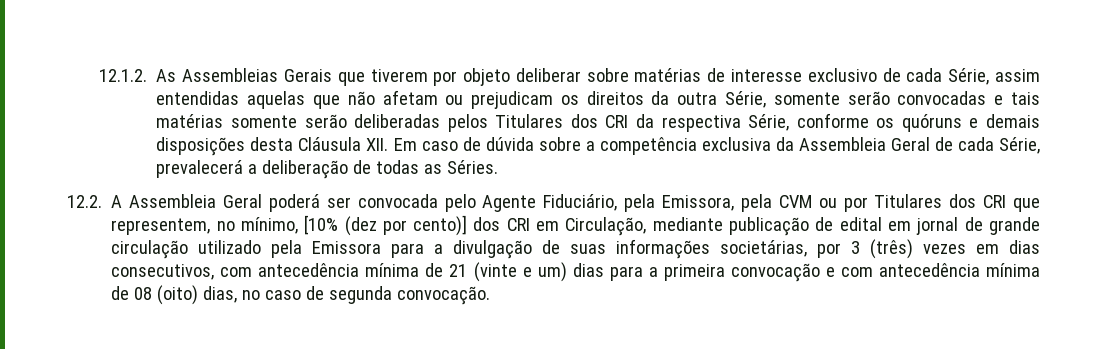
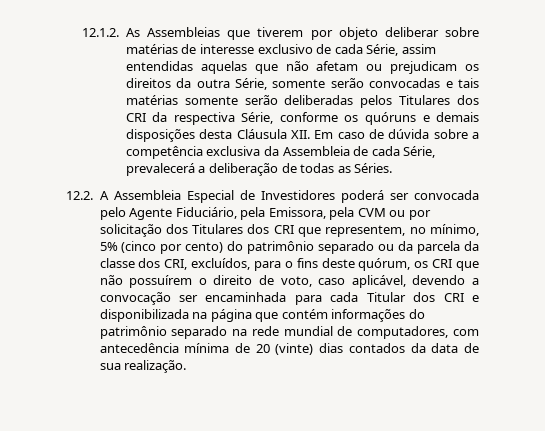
- 12.1.2. As Assembleias Gerais que tiverem por objeto deliberar sobre matérias de interesse exclusivo de cada Série, assim entendidas aquelas que não afetam ou prejudicam os direitos da outra Série, somente serão convocadas e tais matérias somente serão deliberadas pelos Titulares dos CRI da respectiva Série, conforme os quóruns e demais disposições desta Cláusula XII. Em caso de dúvida sobre a competência exclusiva da Assembleia Geral de cada Série, prevalecerá a deliberação de todas as Séries.
+ 12.1.2. As Assembleias que tiverem por objeto deliberar sobre matérias de interesse exclusivo de cada Série, assim entendidas aquelas que não afetam ou prejudicam os direitos da outra Série, somente serão convocadas e tais matérias somente serão deliberadas pelos Titulares dos CRI da respectiva Série, conforme os quóruns e demais disposições desta Cláusula XII. Em caso de dúvida sobre a competência exclusiva da Assembleia de cada Série, prevalecerá a deliberação de todas as Séries.
- 12.2. A Assembleia Geral poderá ser convocada pelo Agente Fiduciário, pela Emissora, pela CVM ou por Titulares dos CRI que representem, no mínimo, [10% (dez por cento)] dos CRI em Circulação, mediante publicação de edital em jornal de grande circulação utilizado pela Emissora para a divulgação de suas informações societárias, por 3 (três) vezes em dias consecutivos, com antecedência mínima de 21 (vinte e um) dias para a primeira convocação e com antecedência mínima de 08 (oito) dias, no caso de segunda convocação.
+ 12.2. A Assembleia Especial de Investidores poderá ser convocada pelo Agente Fiduciário, pela Emissora, pela CVM ou por solicitação dos Titulares dos CRI que representem, no mínimo, 5% (cinco por cento) do patrimônio separado ou da parcela da classe dos CRI, excluídos, para o fins deste quórum, os CRI que não possuírem o direito de voto, caso aplicável, devendo a convocação ser encaminhada para cada Titular dos CRI e disponibilizada na página que contém informações do patrimônio separado na rede mundial de computadores, com antecedência mínima de 20 (vinte) dias contados da data de sua realização.

